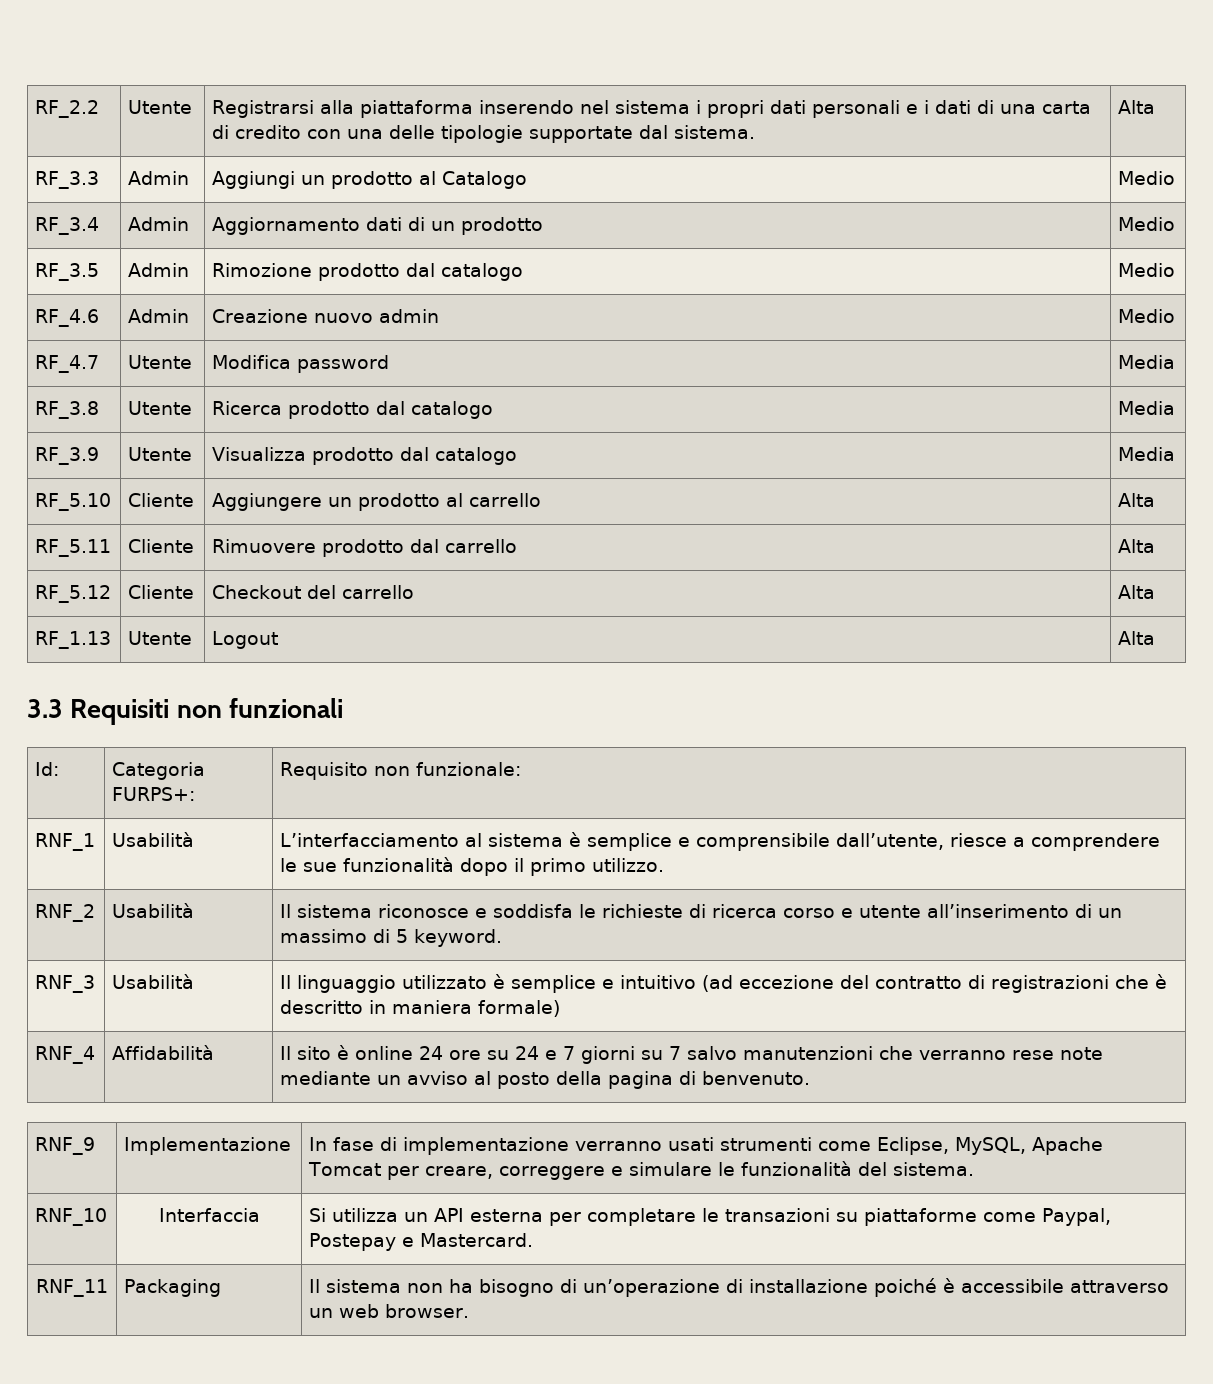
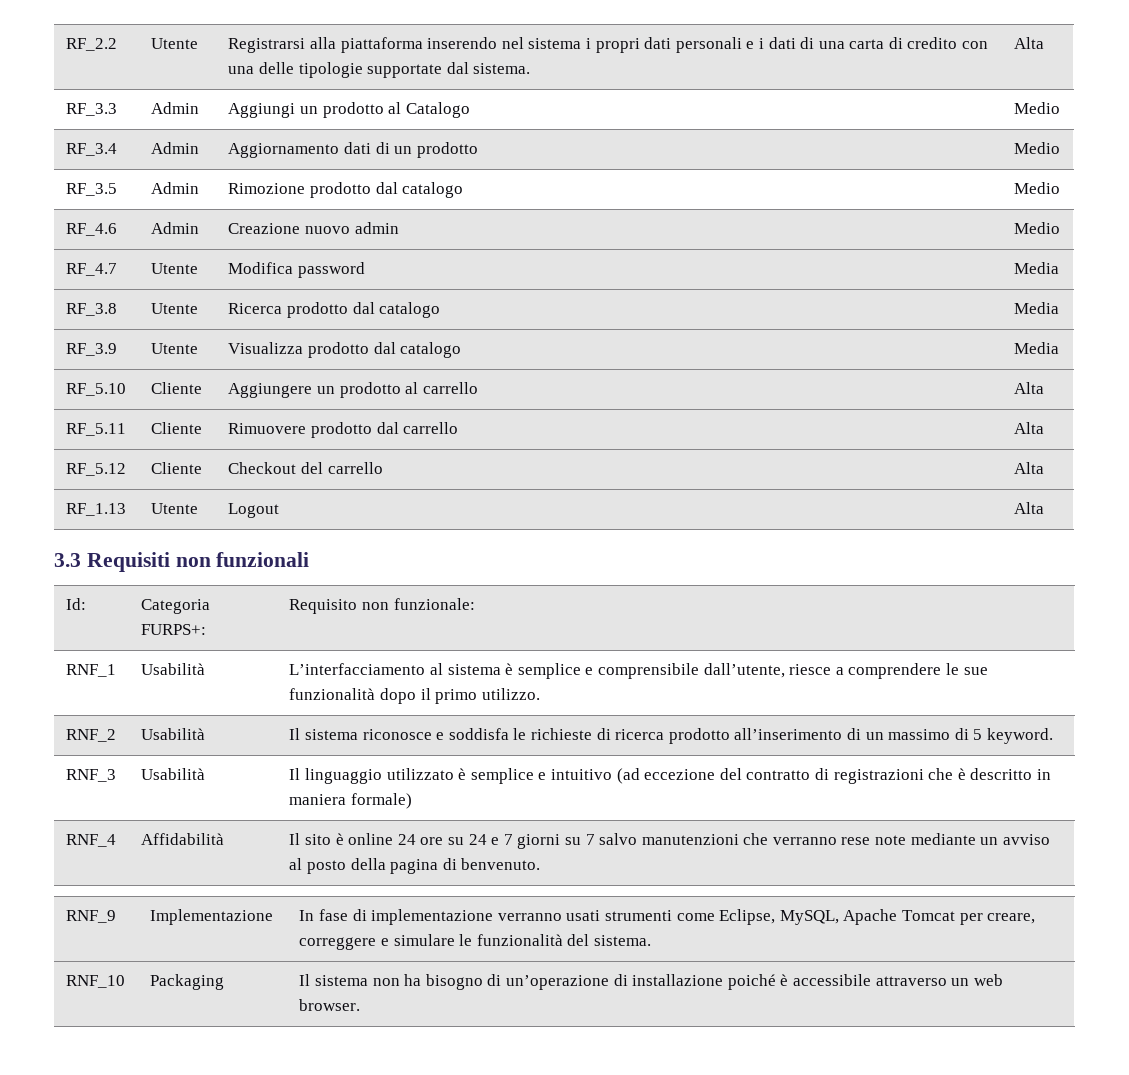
- RNF_2 | Usabilità | Il sistema riconosce e soddisfa le richieste di ricerca corso e utente all’inserimento di un massimo di 5 keyword.
+ RNF_2 | Usabilità | Il sistema riconosce e soddisfa le richieste di ricerca prodotto all’inserimento di un massimo di 5 keyword.
- RNF_10 | Interfaccia | Si utilizza un API esterna per completare le transazioni su piattaforme come Paypal, Postepay e Mastercard.
- RNF_11 | Packaging | Il sistema non ha bisogno di un’operazione di installazione poiché è accessibile attraverso un web browser.
+ RNF_10 | Packaging | Il sistema non ha bisogno di un’operazione di installazione poiché è accessibile attraverso un web browser.

